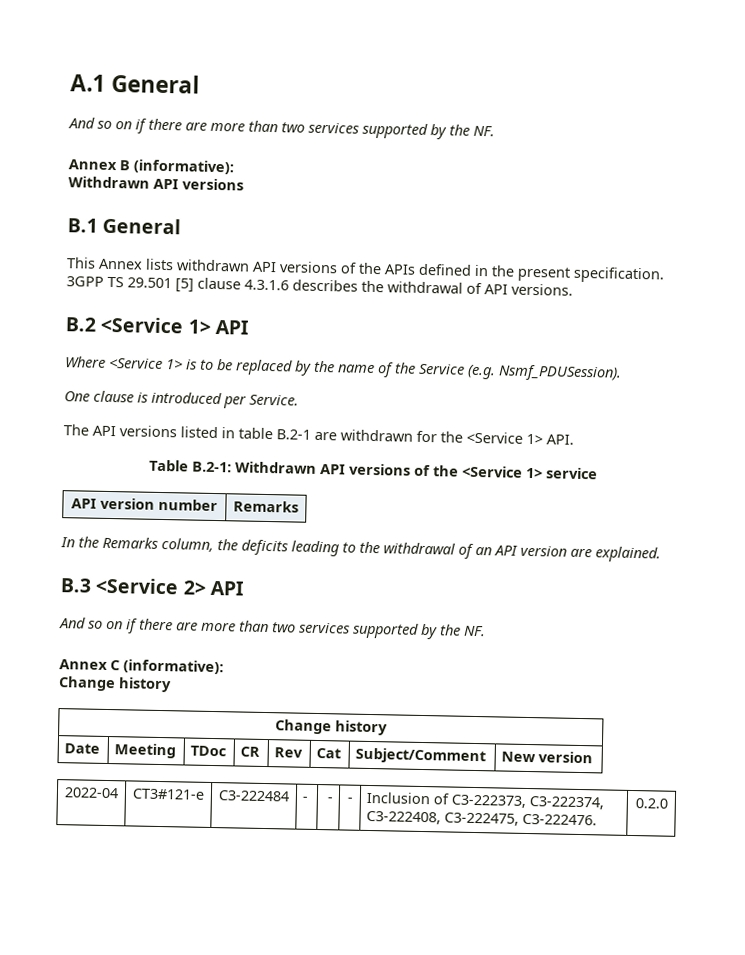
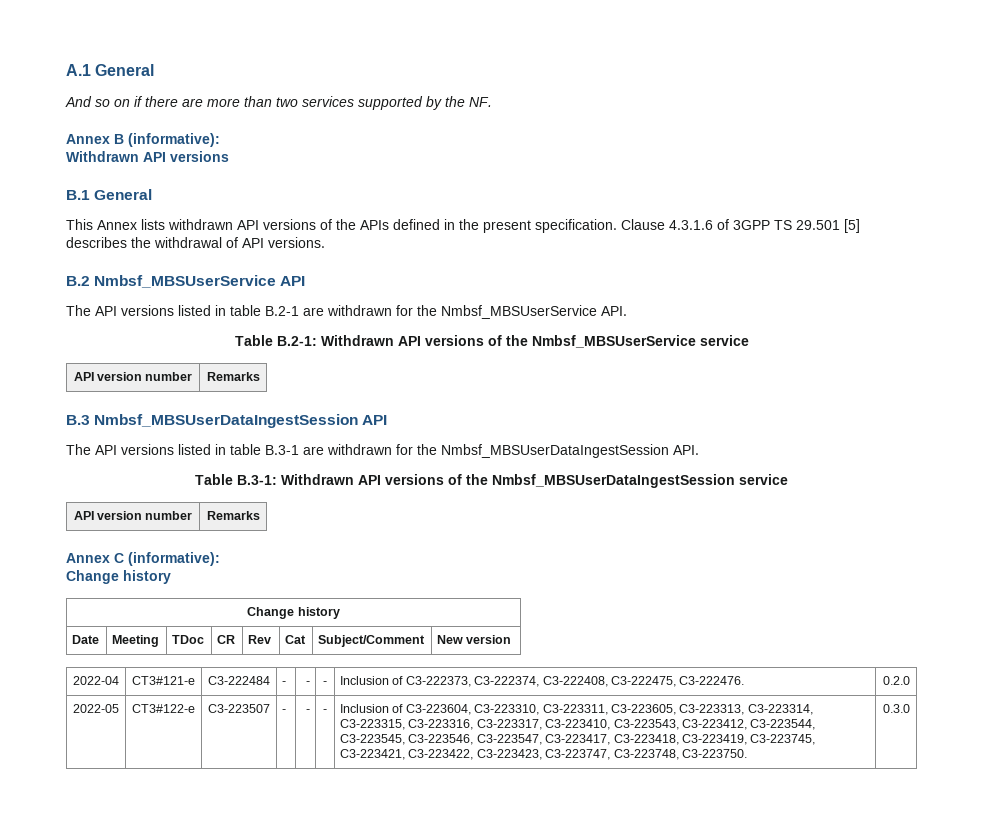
- 3GPP TS 29.501 [5] clause 4.3.1.6 describes the withdrawal of API versions.
+ Clause 4.3.1.6 of 3GPP TS 29.501 [5] describes the withdrawal of API versions.
- B.2 <Service 1> API
- Where <Service 1> is to be replaced by the name of the Service (e.g. Nsmf_PDUSession).
- One clause is introduced per Service.
+ B.2 Nmbsf_MBSUserService API
- The API versions listed in table B.2-1 are withdrawn for the <Service 1> API.
+ The API versions listed in table B.2-1 are withdrawn for the Nmbsf_MBSUserService API.
- Table B.2-1: Withdrawn API versions of the <Service 1> service
+ Table B.2-1: Withdrawn API versions of the Nmbsf_MBSUserService service
  API version number | Remarks
- In the Remarks column, the deficits leading to the withdrawal of an API version are explained.
- B.3 <Service 2> API
- And so on if there are more than two services supported by the NF.
+ B.3 Nmbsf_MBSUserDataIngestSession API
+ The API versions listed in table B.3-1 are withdrawn for the Nmbsf_MBSUserDataIngestSession API.
+ Table B.3-1: Withdrawn API versions of the Nmbsf_MBSUserDataIngestSession service
+ API version number | Remarks
+ 2022-05 | CT3#122-e | C3-223507 | - | - | - | Inclusion of C3-223604, C3-223310, C3-223311, C3-223605, C3-223313, C3-223314, C3-223315, C3-223316, C3-223317, C3-223410, C3-223543, C3-223412, C3-223544, C3-223545, C3-223546, C3-223547, C3-223417, C3-223418, C3-223419, C3-223745, C3-223421, C3-223422, C3-223423, C3-223747, C3-223748, C3-223750. | 0.3.0

